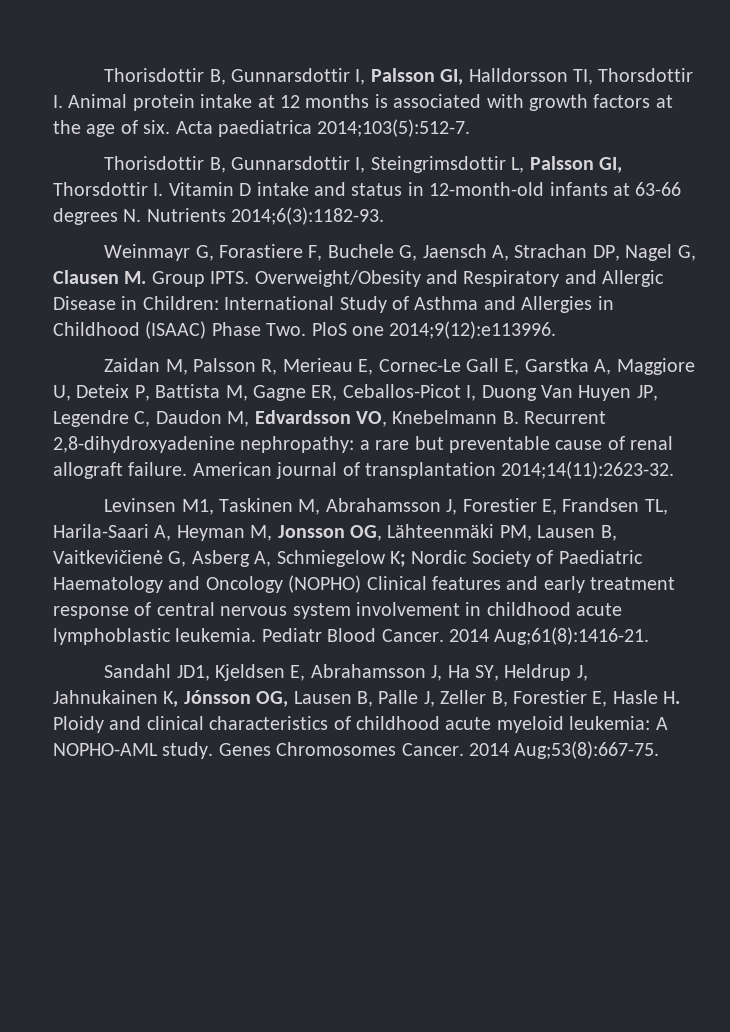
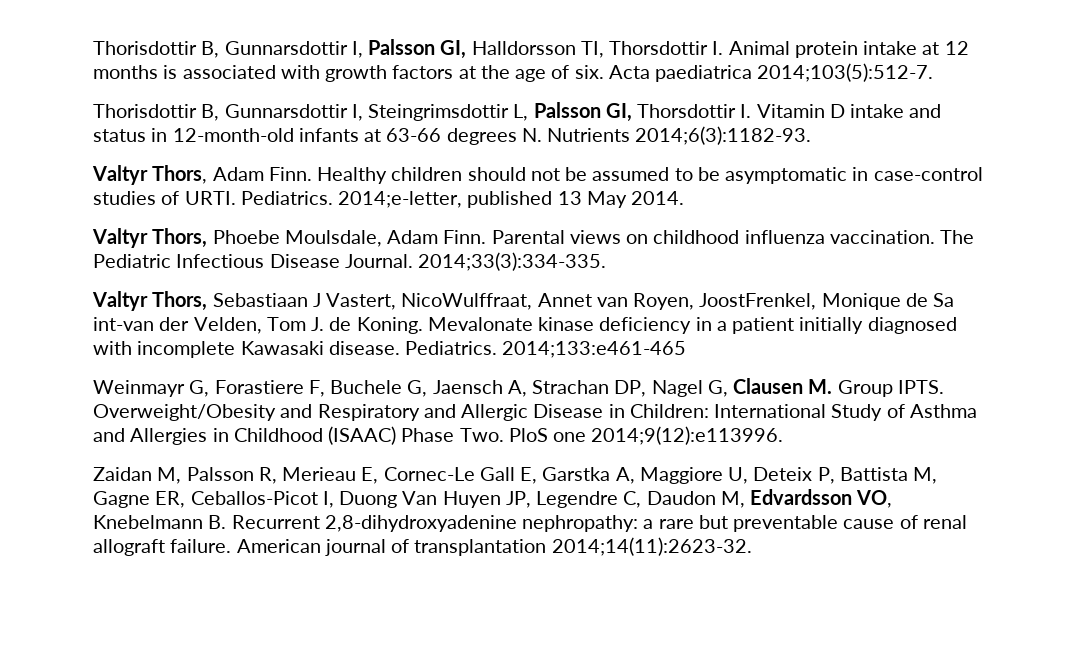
+ Valtyr Thors, Adam Finn. Healthy children should not be assumed to be asymptomatic in case-control studies of URTI. Pediatrics. 2014;e-letter, published 13 May 2014.
+ Valtyr Thors, Phoebe Moulsdale, Adam Finn. Parental views on childhood influenza vaccination. The Pediatric Infectious Disease Journal. 2014;33(3):334-335.
+ Valtyr Thors, Sebastiaan J Vastert, NicoWulffraat, Annet van Royen, JoostFrenkel, Monique de Sa int-van der Velden, Tom J. de Koning. Mevalonate kinase deficiency in a patient initially diagnosed with incomplete Kawasaki disease. Pediatrics. 2014;133:e461-465
- Levinsen M1, Taskinen M, Abrahamsson J, Forestier E, Frandsen TL, Harila-Saari A, Heyman M, Jonsson OG, Lähteenmäki PM, Lausen B, Vaitkevičienė G, Asberg A, Schmiegelow K; Nordic Society of Paediatric Haematology and Oncology (NOPHO) Clinical features and early treatment response of central nervous system involvement in childhood acute lymphoblastic leukemia. Pediatr Blood Cancer. 2014 Aug;61(8):1416-21.
- Sandahl JD1, Kjeldsen E, Abrahamsson J, Ha SY, Heldrup J, Jahnukainen K, Jónsson OG, Lausen B, Palle J, Zeller B, Forestier E, Hasle H. Ploidy and clinical characteristics of childhood acute myeloid leukemia: A NOPHO-AML study. Genes Chromosomes Cancer. 2014 Aug;53(8):667-75.

